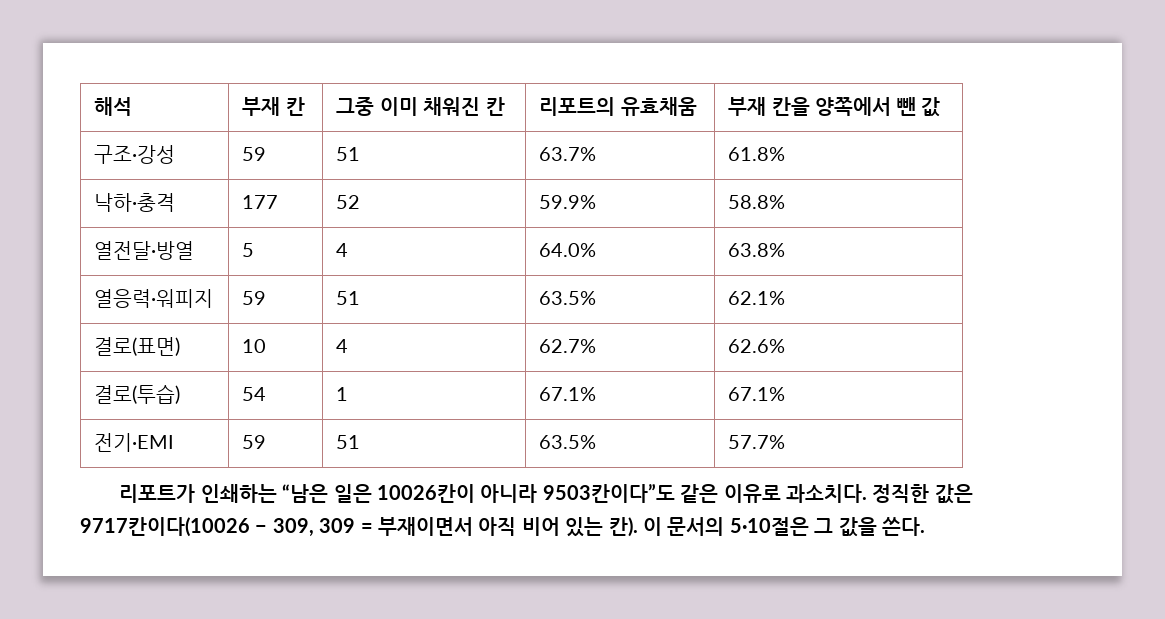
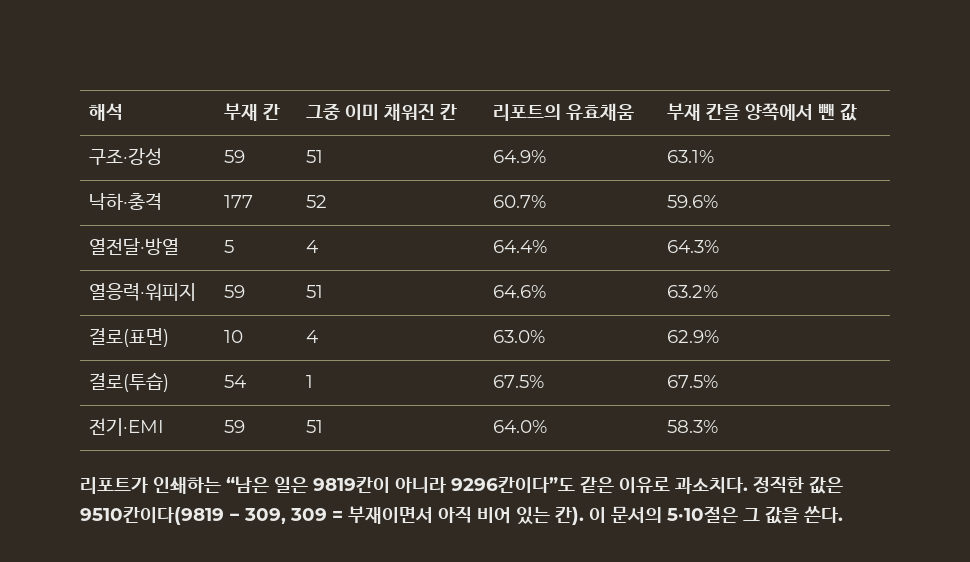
- 구조·강성 | 59 | 51 | 63.7% | 61.8%
+ 구조·강성 | 59 | 51 | 64.9% | 63.1%
- 낙하·충격 | 177 | 52 | 59.9% | 58.8%
+ 낙하·충격 | 177 | 52 | 60.7% | 59.6%
- 열전달·방열 | 5 | 4 | 64.0% | 63.8%
+ 열전달·방열 | 5 | 4 | 64.4% | 64.3%
- 열응력·워피지 | 59 | 51 | 63.5% | 62.1%
+ 열응력·워피지 | 59 | 51 | 64.6% | 63.2%
- 결로(표면) | 10 | 4 | 62.7% | 62.6%
+ 결로(표면) | 10 | 4 | 63.0% | 62.9%
- 결로(투습) | 54 | 1 | 67.1% | 67.1%
+ 결로(투습) | 54 | 1 | 67.5% | 67.5%
- 전기·EMI | 59 | 51 | 63.5% | 57.7%
+ 전기·EMI | 59 | 51 | 64.0% | 58.3%
- 리포트가 인쇄하는 “남은 일은 10026칸이 아니라 9503칸이다”도 같은 이유로 과소치다.
+ 리포트가 인쇄하는 “남은 일은 9819칸이 아니라 9296칸이다”도 같은 이유로 과소치다.
- 정직한 값은 9717칸이다(10026 − 309, 309 = 부재이면서 아직 비어 있는 칸).
+ 정직한 값은 9510칸이다(9819 − 309, 309 = 부재이면서 아직 비어 있는 칸).

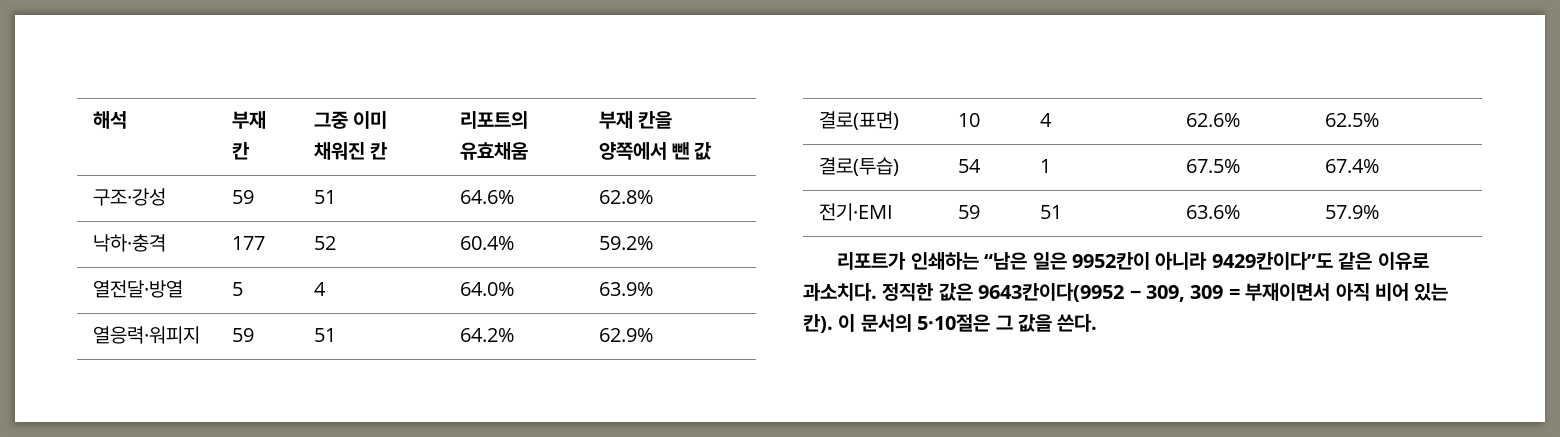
- 구조·강성 | 59 | 51 | 64.9% | 63.1%
+ 구조·강성 | 59 | 51 | 64.6% | 62.8%
- 낙하·충격 | 177 | 52 | 60.7% | 59.6%
+ 낙하·충격 | 177 | 52 | 60.4% | 59.2%
- 열전달·방열 | 5 | 4 | 64.4% | 64.3%
+ 열전달·방열 | 5 | 4 | 64.0% | 63.9%
- 열응력·워피지 | 59 | 51 | 64.6% | 63.2%
+ 열응력·워피지 | 59 | 51 | 64.2% | 62.9%
- 결로(표면) | 10 | 4 | 63.0% | 62.9%
+ 결로(표면) | 10 | 4 | 62.6% | 62.5%
- 결로(투습) | 54 | 1 | 67.5% | 67.5%
+ 결로(투습) | 54 | 1 | 67.5% | 67.4%
- 전기·EMI | 59 | 51 | 64.0% | 58.3%
+ 전기·EMI | 59 | 51 | 63.6% | 57.9%
- 리포트가 인쇄하는 “남은 일은 9819칸이 아니라 9296칸이다”도 같은 이유로 과소치다.
+ 리포트가 인쇄하는 “남은 일은 9952칸이 아니라 9429칸이다”도 같은 이유로 과소치다.
- 정직한 값은 9510칸이다(9819 − 309, 309 = 부재이면서 아직 비어 있는 칸).
+ 정직한 값은 9643칸이다(9952 − 309, 309 = 부재이면서 아직 비어 있는 칸).

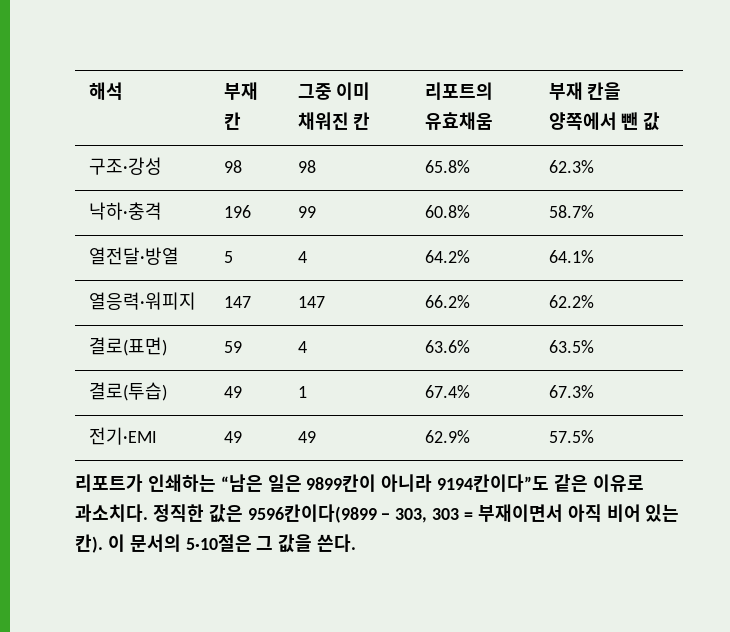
- 구조·강성 | 59 | 51 | 64.6% | 62.8%
- 낙하·충격 | 177 | 52 | 60.4% | 59.2%
+ 구조·강성 | 98 | 98 | 65.8% | 62.3%
+ 낙하·충격 | 196 | 99 | 60.8% | 58.7%
- 열전달·방열 | 5 | 4 | 64.0% | 63.9%
+ 열전달·방열 | 5 | 4 | 64.2% | 64.1%
- 열응력·워피지 | 59 | 51 | 64.2% | 62.9%
+ 열응력·워피지 | 147 | 147 | 66.2% | 62.2%
- 결로(표면) | 10 | 4 | 62.6% | 62.5%
+ 결로(표면) | 59 | 4 | 63.6% | 63.5%
- 결로(투습) | 54 | 1 | 67.5% | 67.4%
+ 결로(투습) | 49 | 1 | 67.4% | 67.3%
- 전기·EMI | 59 | 51 | 63.6% | 57.9%
+ 전기·EMI | 49 | 49 | 62.9% | 57.5%
- 리포트가 인쇄하는 “남은 일은 9952칸이 아니라 9429칸이다”도 같은 이유로 과소치다.
+ 리포트가 인쇄하는 “남은 일은 9899칸이 아니라 9194칸이다”도 같은 이유로 과소치다.
- 정직한 값은 9643칸이다(9952 − 309, 309 = 부재이면서 아직 비어 있는 칸).
+ 정직한 값은 9596칸이다(9899 − 303, 303 = 부재이면서 아직 비어 있는 칸).

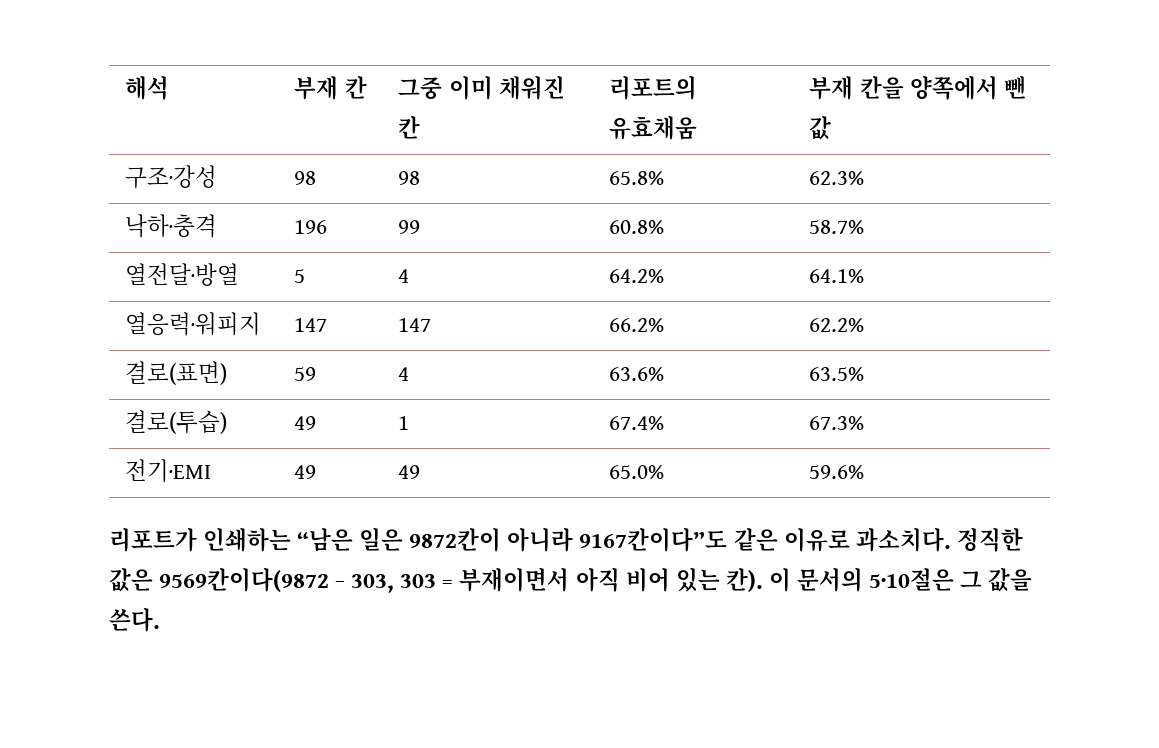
- 전기·EMI | 49 | 49 | 62.9% | 57.5%
+ 전기·EMI | 49 | 49 | 65.0% | 59.6%
- 리포트가 인쇄하는 “남은 일은 9899칸이 아니라 9194칸이다”도 같은 이유로 과소치다.
+ 리포트가 인쇄하는 “남은 일은 9872칸이 아니라 9167칸이다”도 같은 이유로 과소치다.
- 정직한 값은 9596칸이다(9899 − 303, 303 = 부재이면서 아직 비어 있는 칸).
+ 정직한 값은 9569칸이다(9872 − 303, 303 = 부재이면서 아직 비어 있는 칸).

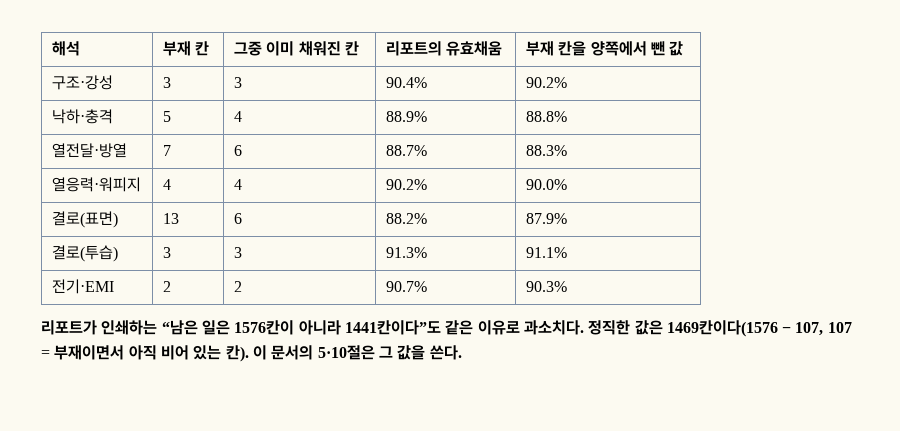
- 구조·강성 | 98 | 98 | 65.8% | 62.3%
- 낙하·충격 | 196 | 99 | 60.8% | 58.7%
- 열전달·방열 | 5 | 4 | 64.2% | 64.1%
- 열응력·워피지 | 147 | 147 | 66.2% | 62.2%
- 결로(표면) | 59 | 4 | 63.6% | 63.5%
- 결로(투습) | 49 | 1 | 67.4% | 67.3%
- 전기·EMI | 49 | 49 | 65.0% | 59.6%
+ 구조·강성 | 3 | 3 | 90.4% | 90.2%
+ 낙하·충격 | 5 | 4 | 88.9% | 88.8%
+ 열전달·방열 | 7 | 6 | 88.7% | 88.3%
+ 열응력·워피지 | 4 | 4 | 90.2% | 90.0%
+ 결로(표면) | 13 | 6 | 88.2% | 87.9%
+ 결로(투습) | 3 | 3 | 91.3% | 91.1%
+ 전기·EMI | 2 | 2 | 90.7% | 90.3%
- 리포트가 인쇄하는 “남은 일은 9872칸이 아니라 9167칸이다”도 같은 이유로 과소치다.
+ 리포트가 인쇄하는 “남은 일은 1576칸이 아니라 1441칸이다”도 같은 이유로 과소치다.
- 정직한 값은 9569칸이다(9872 − 303, 303 = 부재이면서 아직 비어 있는 칸).
+ 정직한 값은 1469칸이다(1576 − 107, 107 = 부재이면서 아직 비어 있는 칸).

